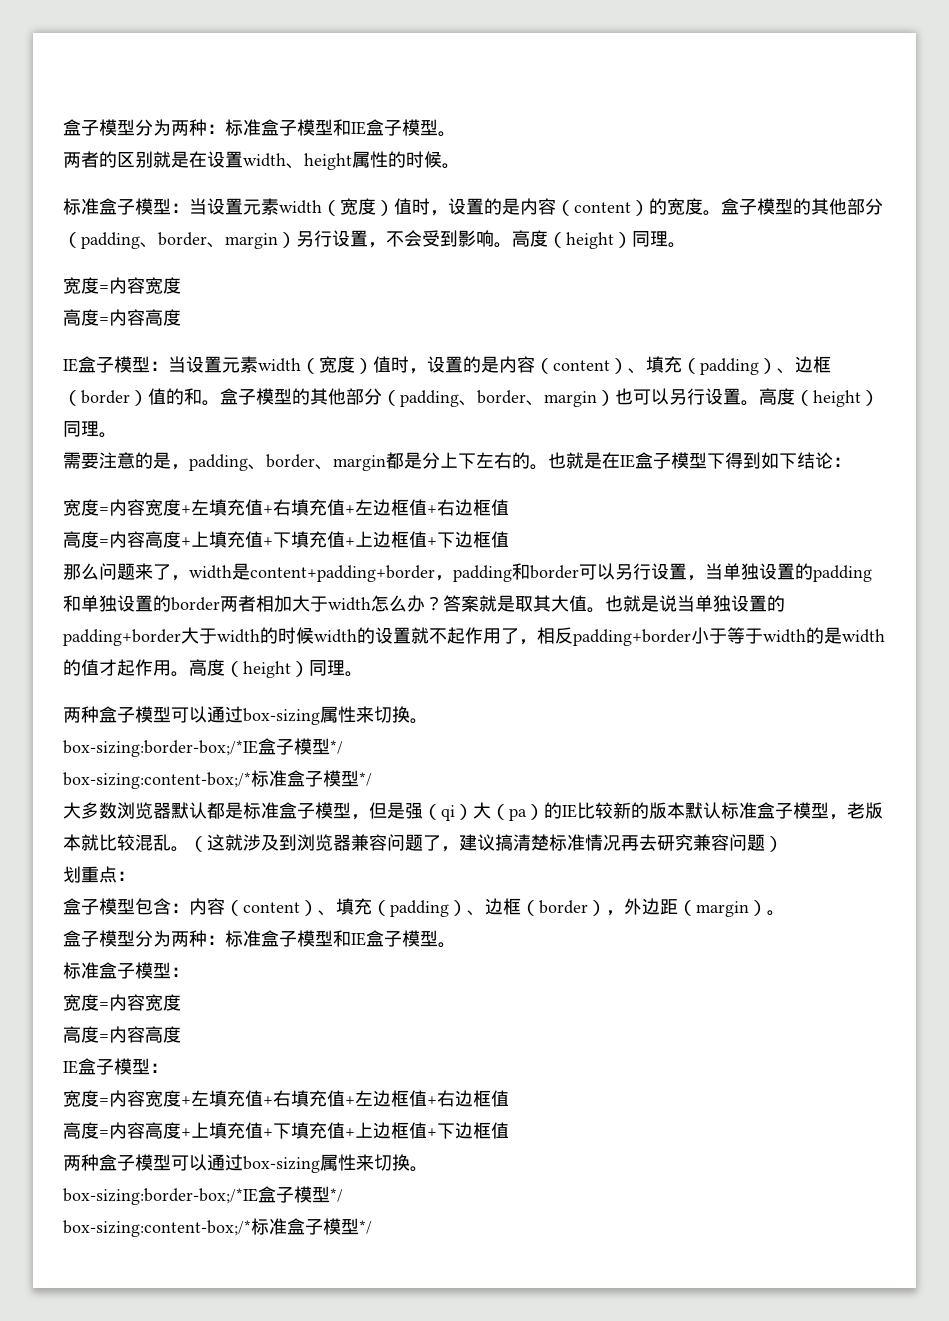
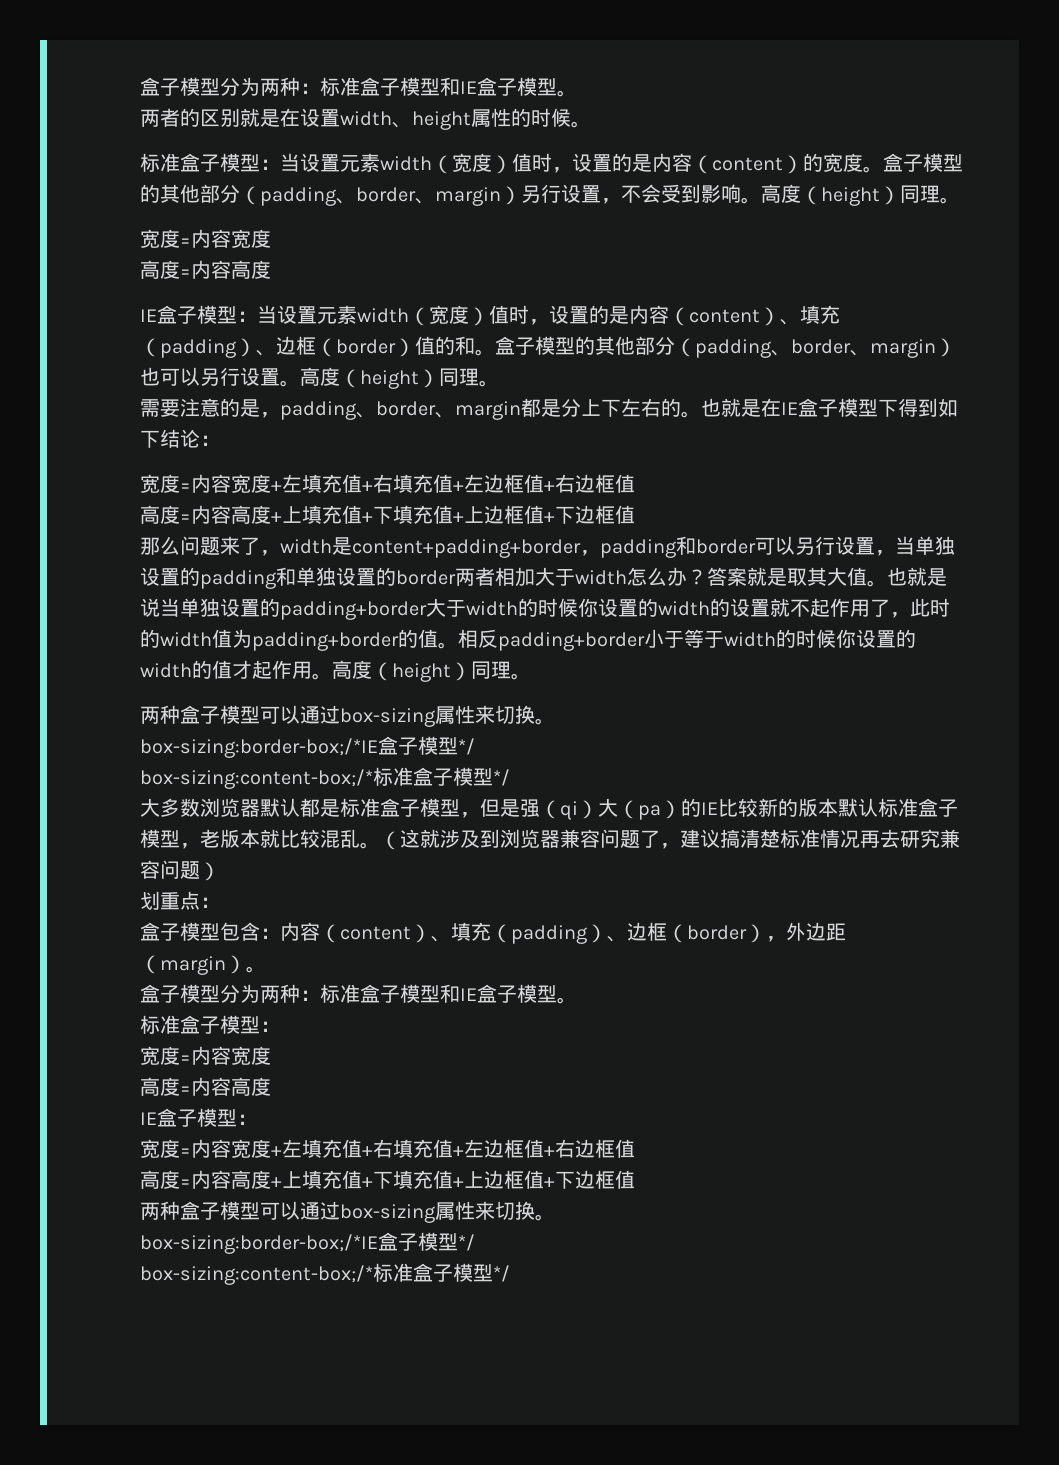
- 也就是说当单独设置的padding+border大于width的时候width的设置就不起作用了，相反padding+border小于等于width的是width的值才起作用。
+ 也就是说当单独设置的padding+border大于width的时候你设置的width的设置就不起作用了，此时的width值为padding+border的值。相反padding+border小于等于width的时候你设置的width的值才起作用。

